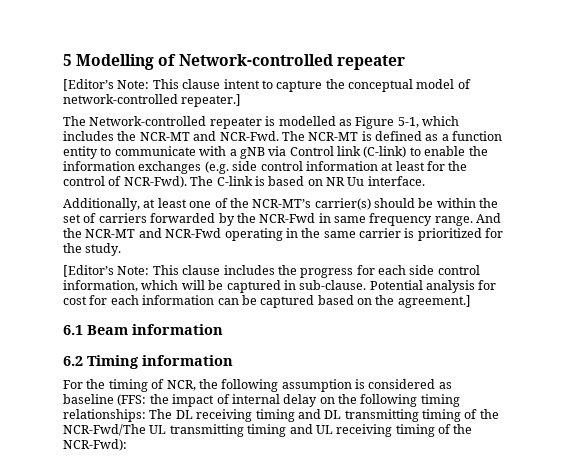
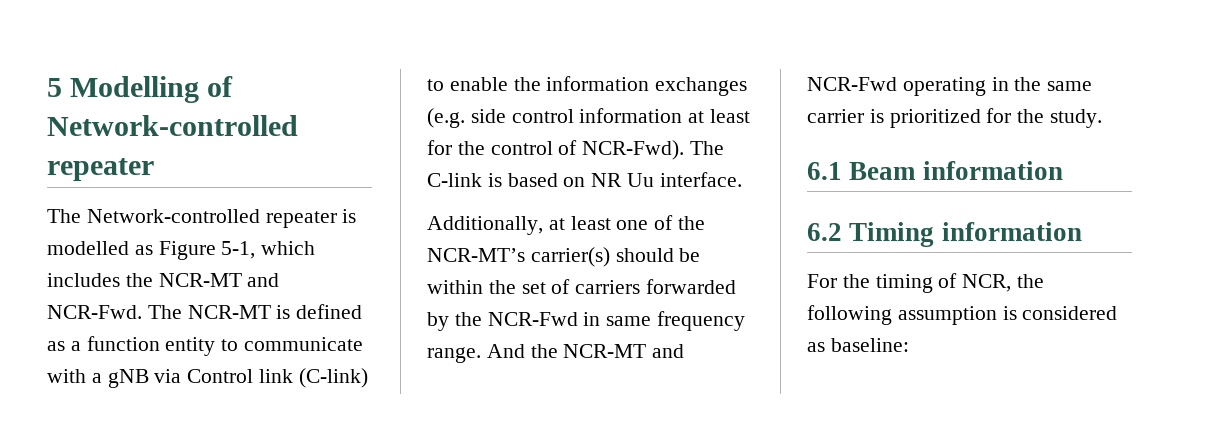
- [Editor’s Note: This clause intent to capture the conceptual model of network-controlled repeater.]
- [Editor’s Note: This clause includes the progress for each side control information, which will be captured in sub-clause. Potential analysis for cost for each information can be captured based on the agreement.]
- For the timing of NCR, the following assumption is considered as baseline (FFS: the impact of internal delay on the following timing relationships: The DL receiving timing and DL transmitting timing of the NCR-Fwd/The UL transmitting timing and UL receiving timing of the NCR-Fwd):
+ For the timing of NCR, the following assumption is considered as baseline:

